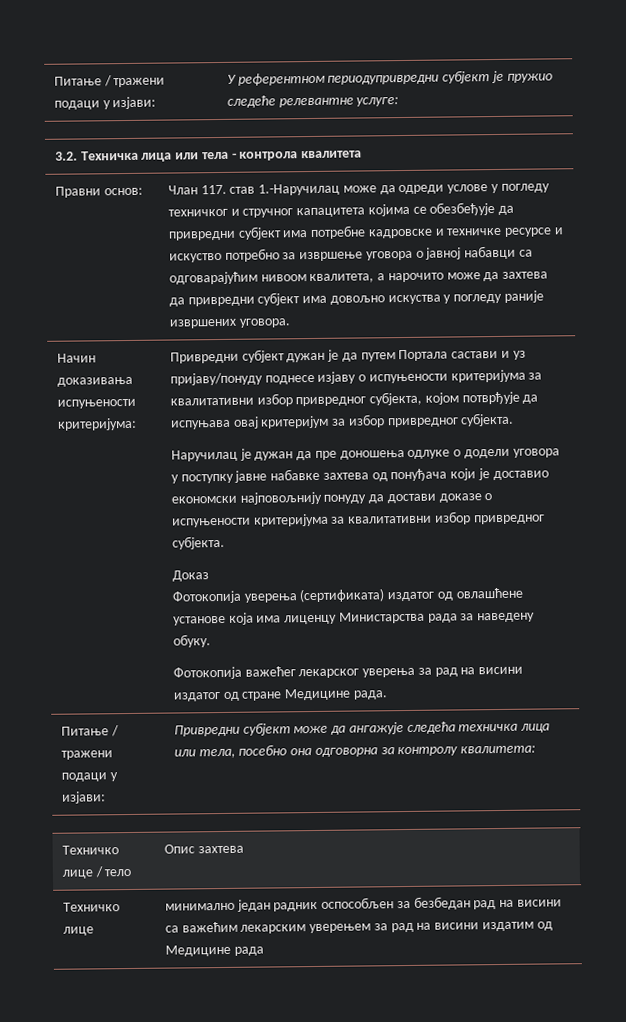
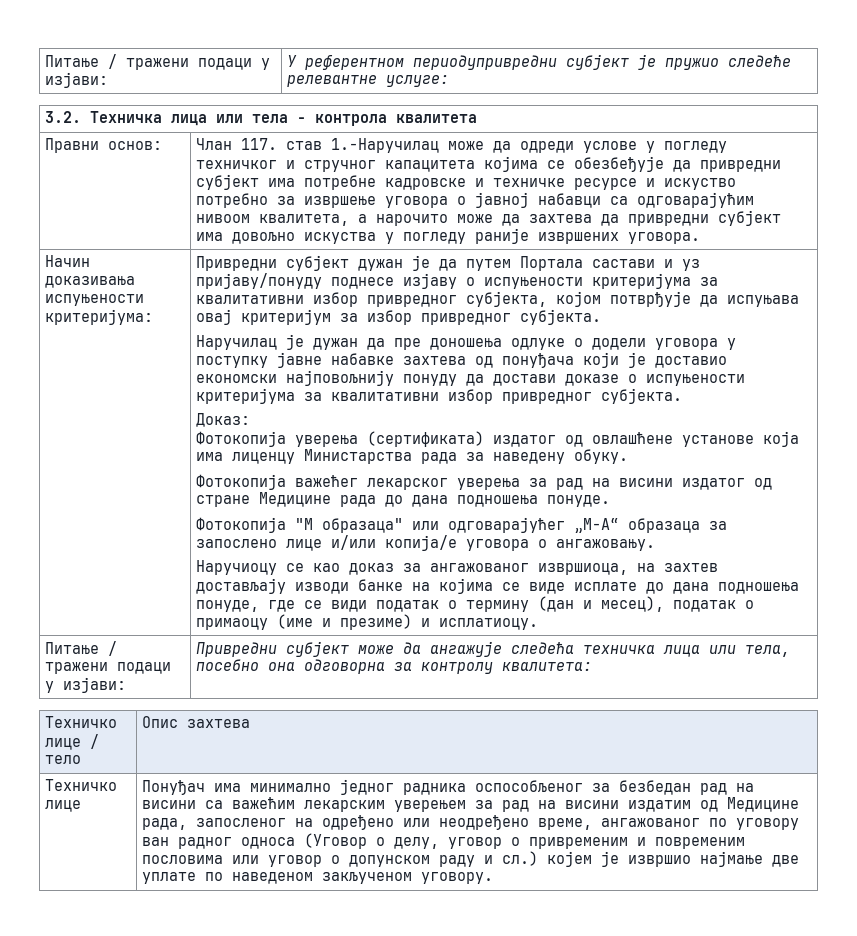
- Доказ
+ Доказ:
- Фотокопија важећег лекарског уверења за рад на висини издатог од стране Медицине рада.
+ Фотокопија важећег лекарског уверења за рад на висини издатог од стране Медицине рада до дана подношења понуде.
+ Фотокопија "М образаца" или одговарајућег „М-А“ образаца за запослено лице и/или копија/е уговора о ангажовању.
+ Наручиоцу се као доказ за ангажованог извршиоца, на захтев достављају изводи банке на којима се виде исплате до дана подношења понуде, где се види податак о термину (дан и месец), податак о примаоцу (име и презиме) и исплатиоцу.
- минимално један радник оспособљен за безбедан рад на висини са важећим лекарским уверењем за рад на висини издатим од Медицине рада
+ Понуђач има минимално једног радника оспособљеног за безбедан рад на висини са важећим лекарским уверењем за рад на висини издатим од Медицине рада, запосленог на одређено или неодређено време, ангажованог по уговору ван радног односа (Уговор о делу, уговор о привременим и повременим пословима или уговор о допунском раду и сл.) којем је извршио најмање две уплате по наведеном закљученом уговору.

